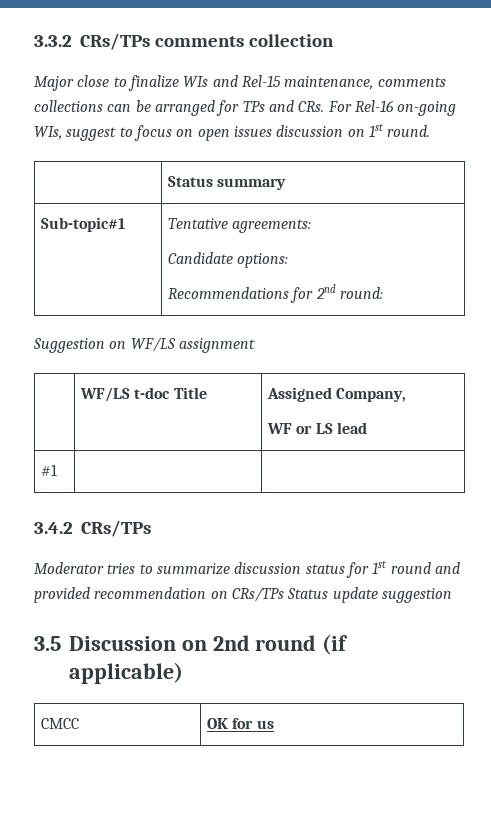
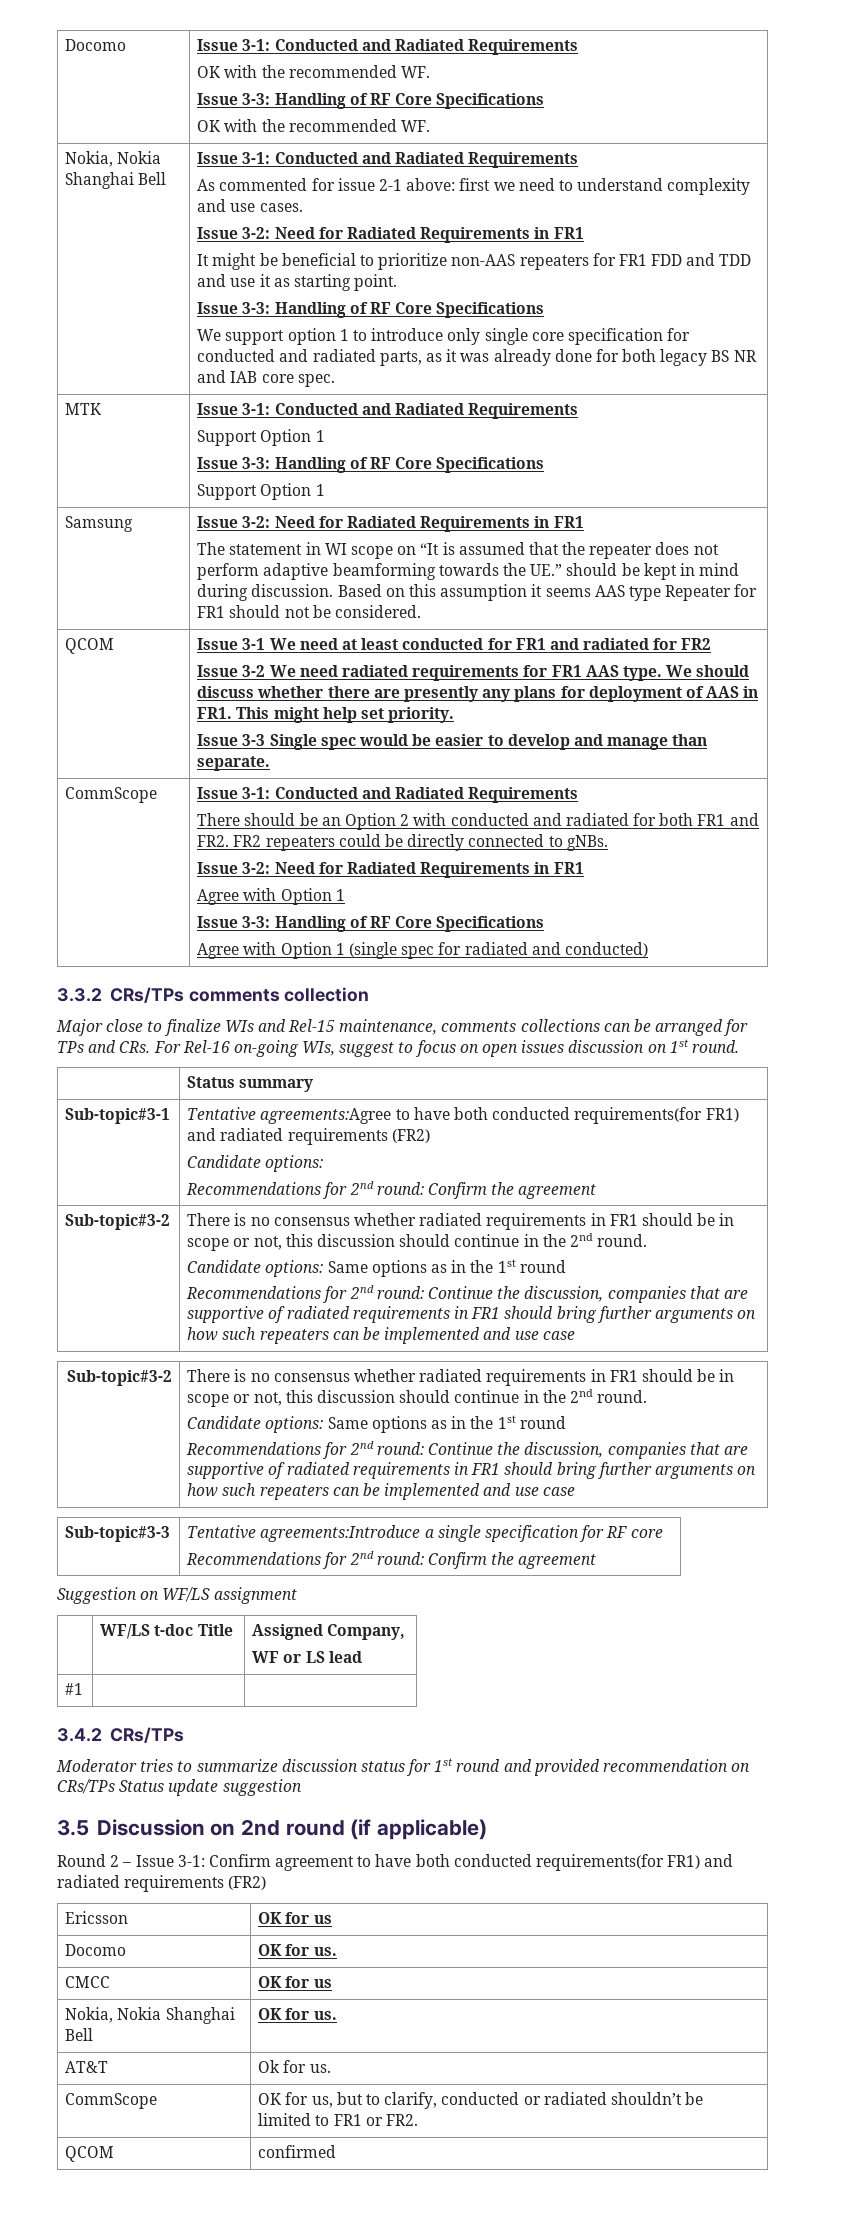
+ Docomo | Issue 3-1: Conducted and Radiated Requirements
+ OK with the recommended WF.
+ Issue 3-3: Handling of RF Core Specifications
+ OK with the recommended WF.
+ Nokia, Nokia Shanghai Bell | Issue 3-1: Conducted and Radiated Requirements
+ As commented for issue 2-1 above: first we need to understand complexity and use cases.
+ Issue 3-2: Need for Radiated Requirements in FR1
+ It might be beneficial to prioritize non-AAS repeaters for FR1 FDD and TDD and use it as starting point.
+ Issue 3-3: Handling of RF Core Specifications
+ We support option 1 to introduce only single core specification for conducted and radiated parts, as it was already done for both legacy BS NR and IAB core spec.
+ MTK | Issue 3-1: Conducted and Radiated Requirements
+ Support Option 1
+ Issue 3-3: Handling of RF Core Specifications
+ Support Option 1
+ Samsung | Issue 3-2: Need for Radiated Requirements in FR1
+ The statement in WI scope on “It is assumed that the repeater does not perform adaptive beamforming towards the UE.” should be kept in mind during discussion. Based on this assumption it seems AAS type Repeater for FR1 should not be considered.
+ QCOM | Issue 3-1 We need at least conducted for FR1 and radiated for FR2
+ Issue 3-2 We need radiated requirements for FR1 AAS type. We should discuss whether there are presently any plans for deployment of AAS in FR1. This might help set priority.
+ Issue 3-3 Single spec would be easier to develop and manage than separate.
+ CommScope | Issue 3-1: Conducted and Radiated Requirements
+ There should be an Option 2 with conducted and radiated for both FR1 and FR2. FR2 repeaters could be directly connected to gNBs.
+ Issue 3-2: Need for Radiated Requirements in FR1
+ Agree with Option 1
+ Issue 3-3: Handling of RF Core Specifications
+ Agree with Option 1 (single spec for radiated and conducted)
- Sub-topic#1 | Tentative agreements:
+ Sub-topic#3-1 | Tentative agreements:Agree to have both conducted requirements(for FR1) and radiated requirements (FR2)
  Candidate options:
- Recommendations for 2nd round:
+ Recommendations for 2nd round: Confirm the agreement
+ Sub-topic#3-2 | There is no consensus whether radiated requirements in FR1 should be in scope or not, this discussion should continue in the 2nd round.
+ Candidate options: Same options as in the 1st round
+ Recommendations for 2nd round: Continue the discussion, companies that are supportive of radiated requirements in FR1 should bring further arguments on how such repeaters can be implemented and use case
+ Sub-topic#3-2 | There is no consensus whether radiated requirements in FR1 should be in scope or not, this discussion should continue in the 2nd round.
+ Candidate options: Same options as in the 1st round
+ Recommendations for 2nd round: Continue the discussion, companies that are supportive of radiated requirements in FR1 should bring further arguments on how such repeaters can be implemented and use case
+ Sub-topic#3-3 | Tentative agreements:Introduce a single specification for RF core
+ Recommendations for 2nd round: Confirm the agreement
+ Round 2 – Issue 3-1: Confirm agreement to have both conducted requirements(for FR1) and radiated requirements (FR2)
+ Ericsson | OK for us
+ Docomo | OK for us.
  CMCC | OK for us
+ Nokia, Nokia Shanghai Bell | OK for us.
+ AT&T | Ok for us.
+ CommScope | OK for us, but to clarify, conducted or radiated shouldn’t be limited to FR1 or FR2.
+ QCOM | confirmed

